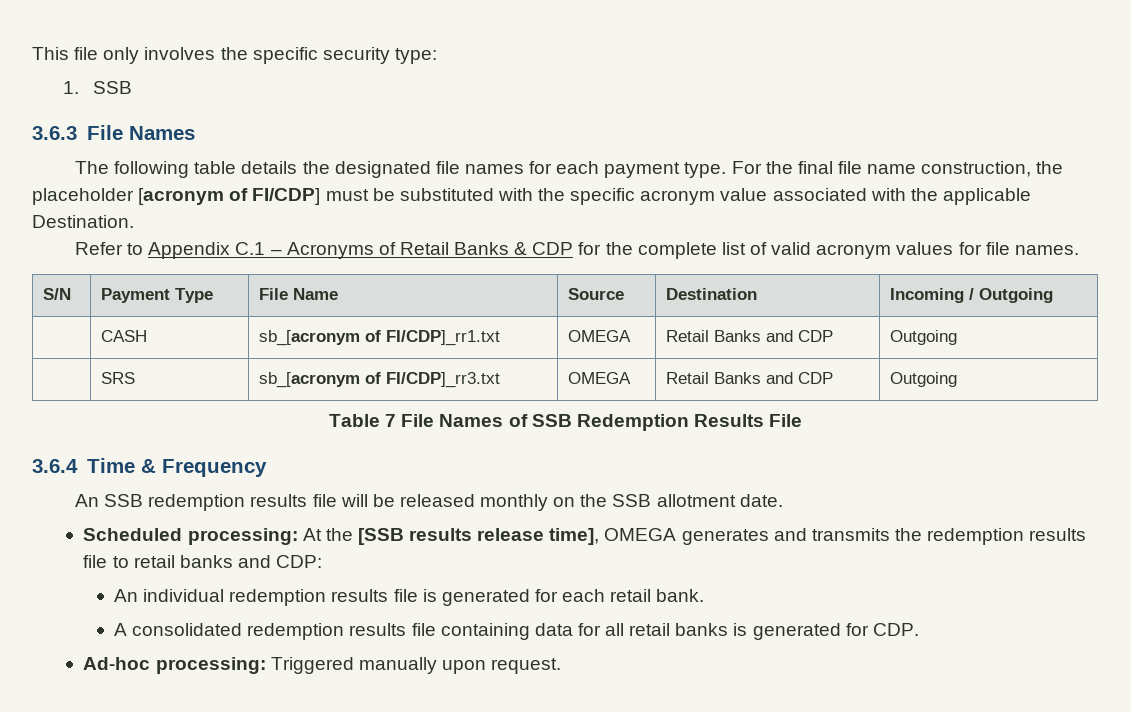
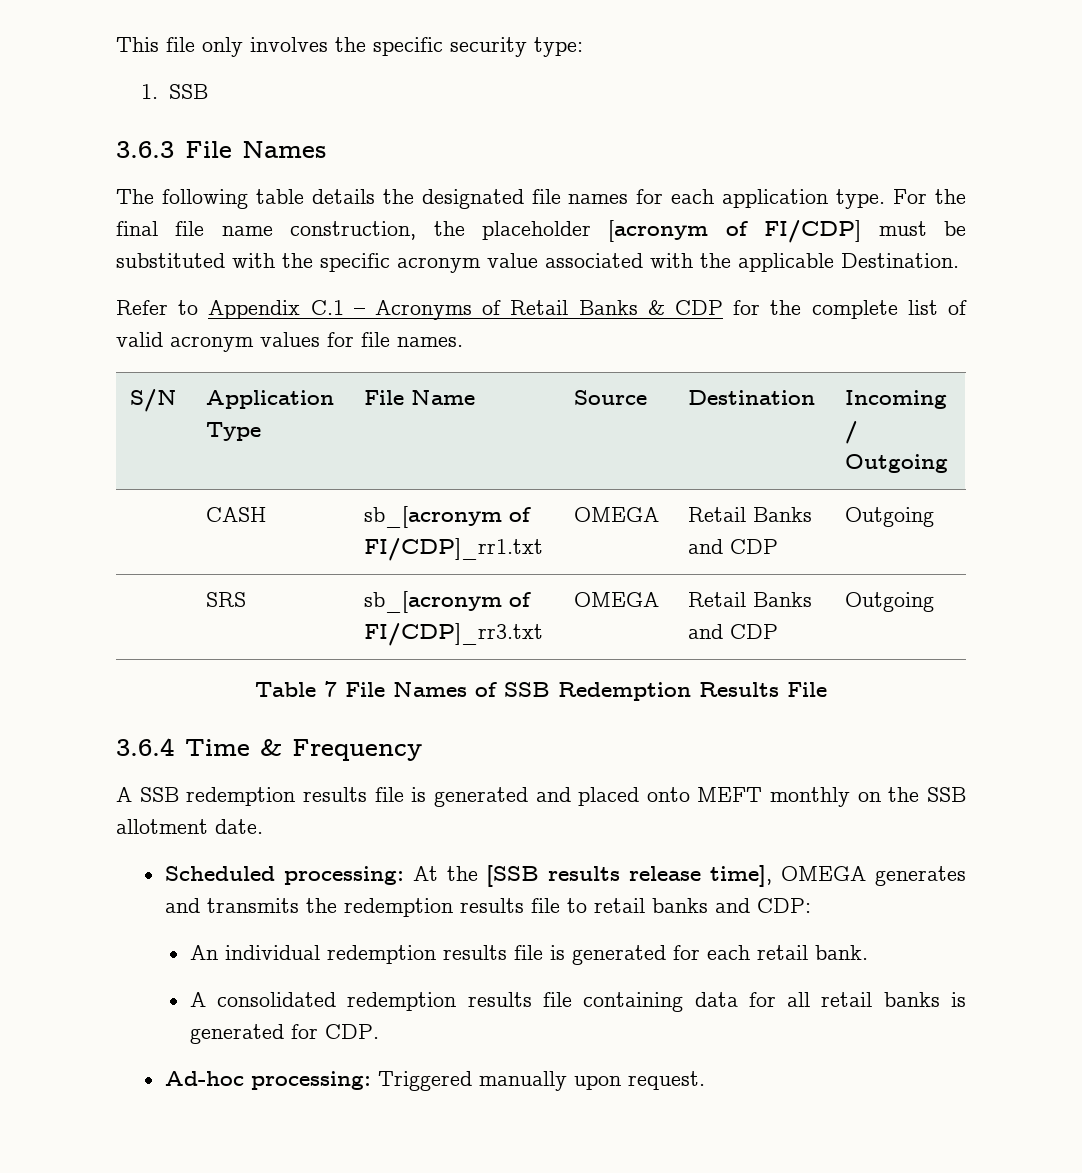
- The following table details the designated file names for each payment type.
+ The following table details the designated file names for each application type.
- S/N | Payment Type | File Name | Source | Destination | Incoming / Outgoing
+ S/N | Application Type | File Name | Source | Destination | Incoming / Outgoing
- An SSB redemption results file will be released monthly on the SSB allotment date.
+ A SSB redemption results file is generated and placed onto MEFT monthly on the SSB allotment date.

